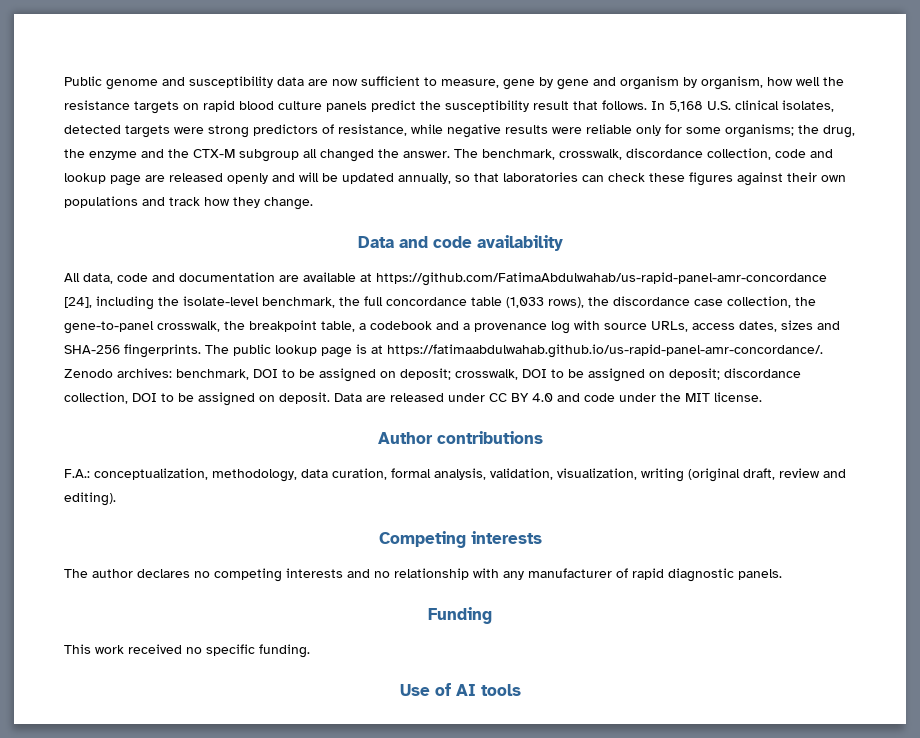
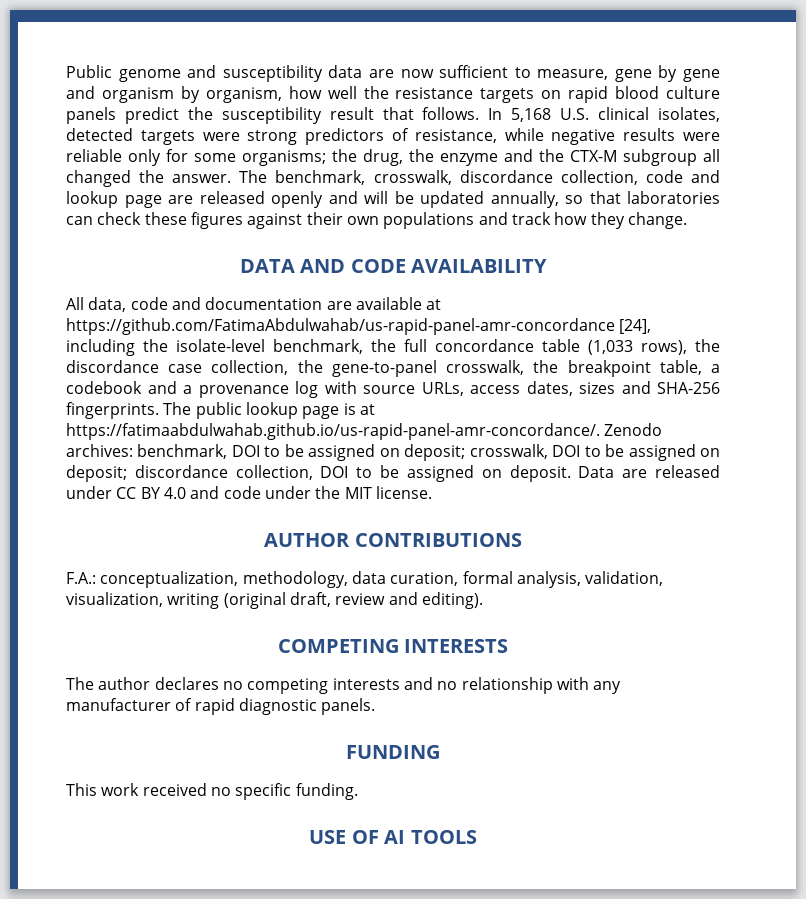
- Data and code availability
+ DATA AND CODE AVAILABILITY
- Author contributions
+ AUTHOR CONTRIBUTIONS
- Competing interests
+ COMPETING INTERESTS
- Funding
+ FUNDING
- Use of AI tools
+ USE OF AI TOOLS

